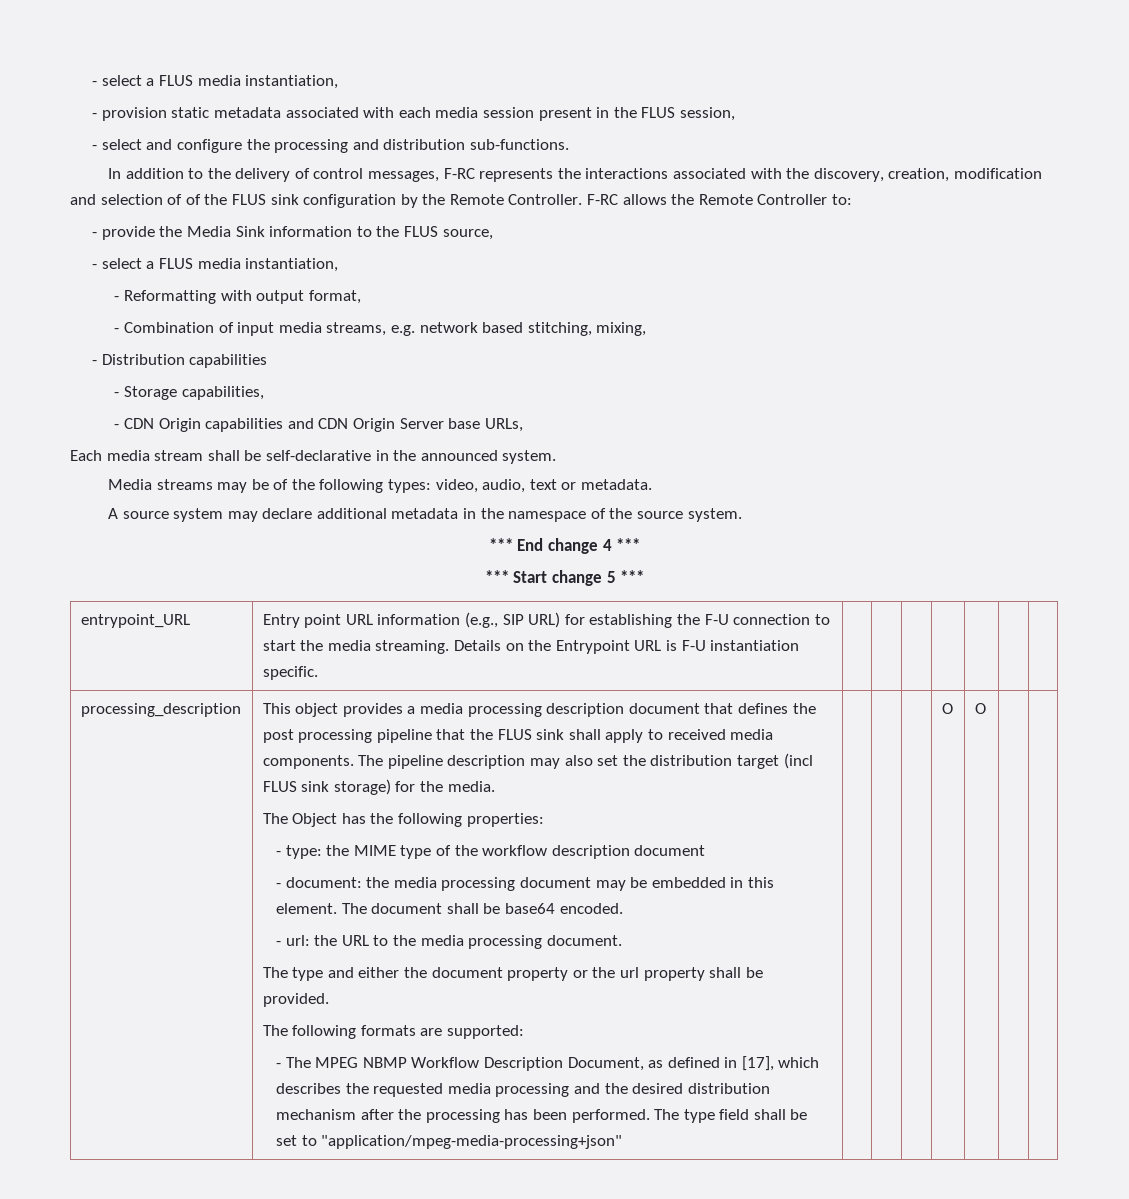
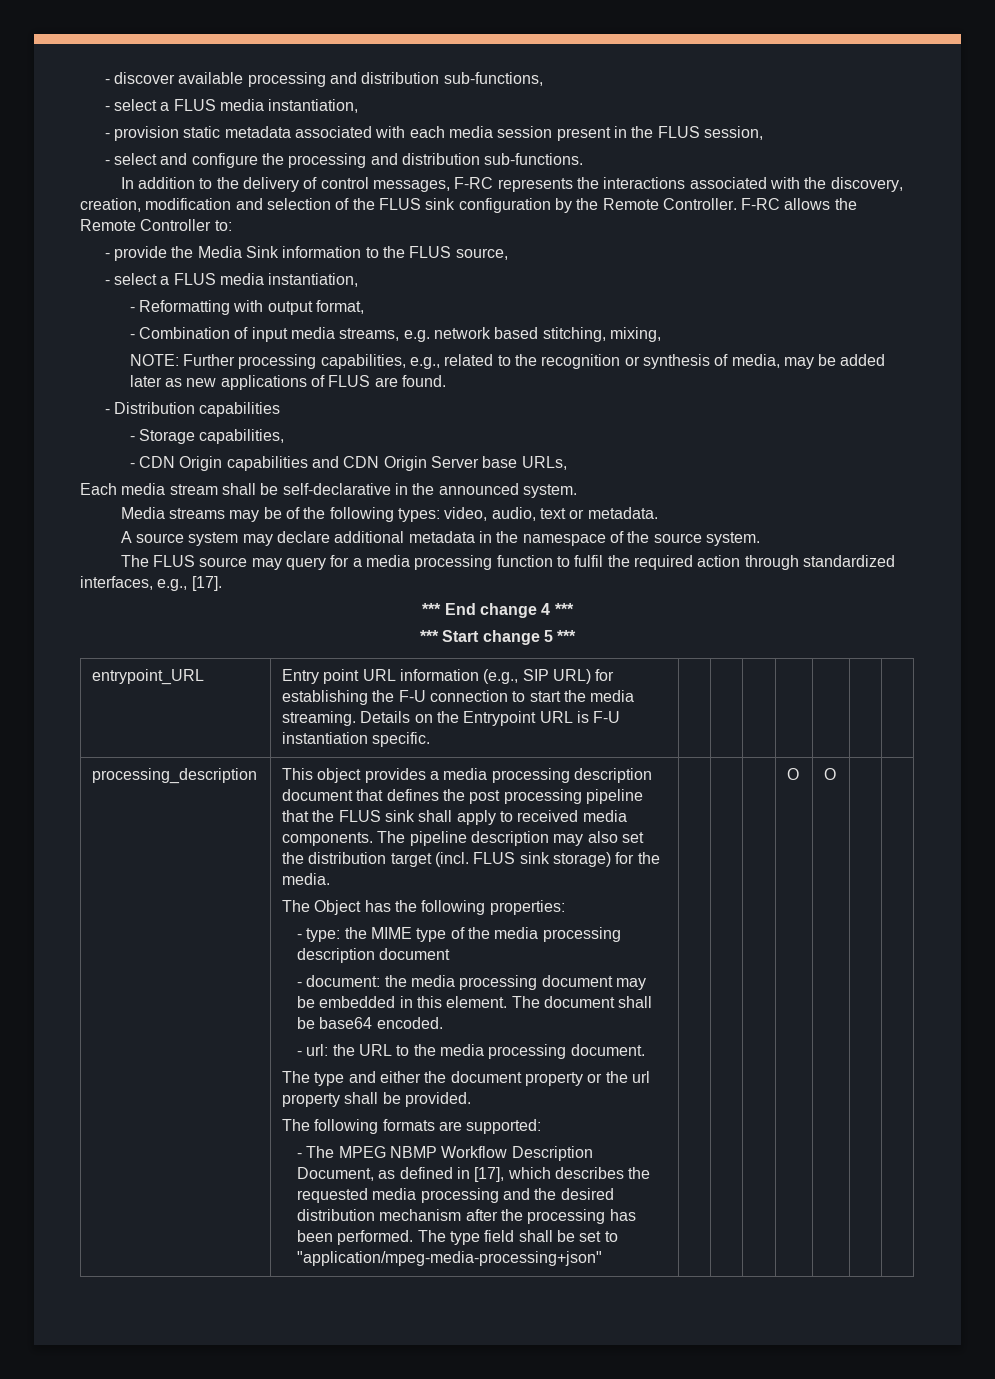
+ - discover available processing and distribution sub-functions,
- In addition to the delivery of control messages, F-RC represents the interactions associated with the discovery, creation, modification and selection of of the FLUS sink configuration by the Remote Controller.
+ In addition to the delivery of control messages, F-RC represents the interactions associated with the discovery, creation, modification and selection of the FLUS sink configuration by the Remote Controller.
+ NOTE: Further processing capabilities, e.g., related to the recognition or synthesis of media, may be added later as new applications of FLUS are found.
+ The FLUS source may query for a media processing function to fulfil the required action through standardized interfaces, e.g., [17].
- The pipeline description may also set the distribution target (incl FLUS sink storage) for the media.
+ The pipeline description may also set the distribution target (incl. FLUS sink storage) for the media.
- - type: the MIME type of the workflow description document
+ - type: the MIME type of the media processing description document

